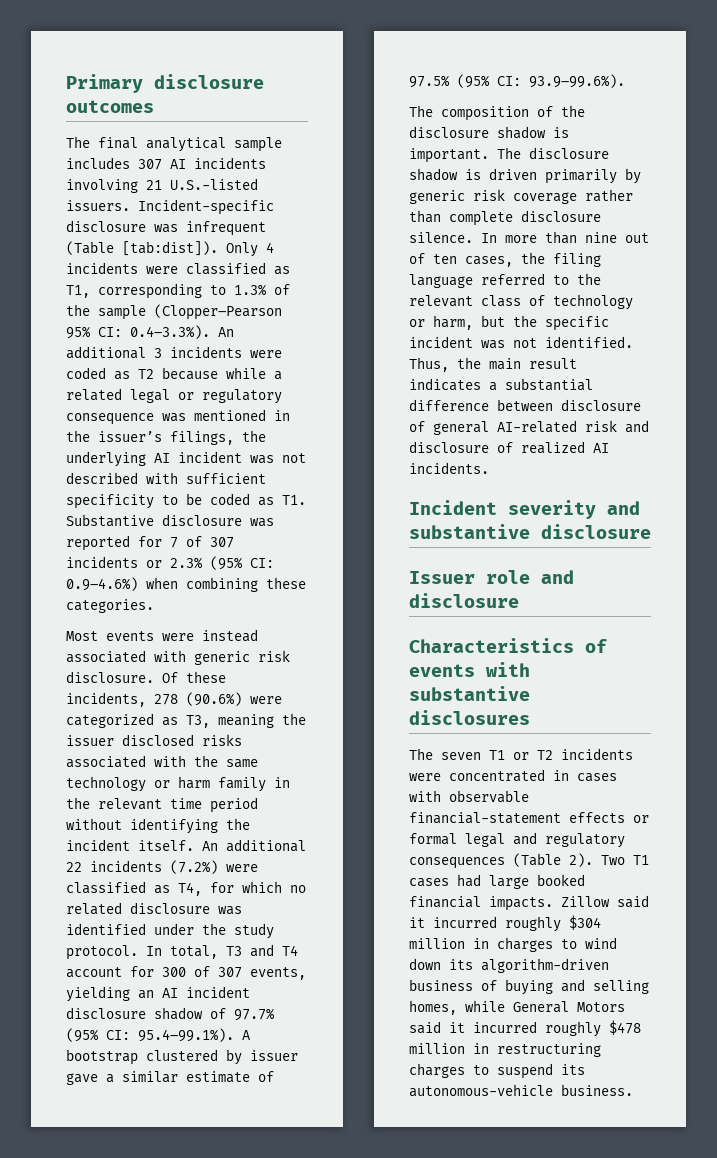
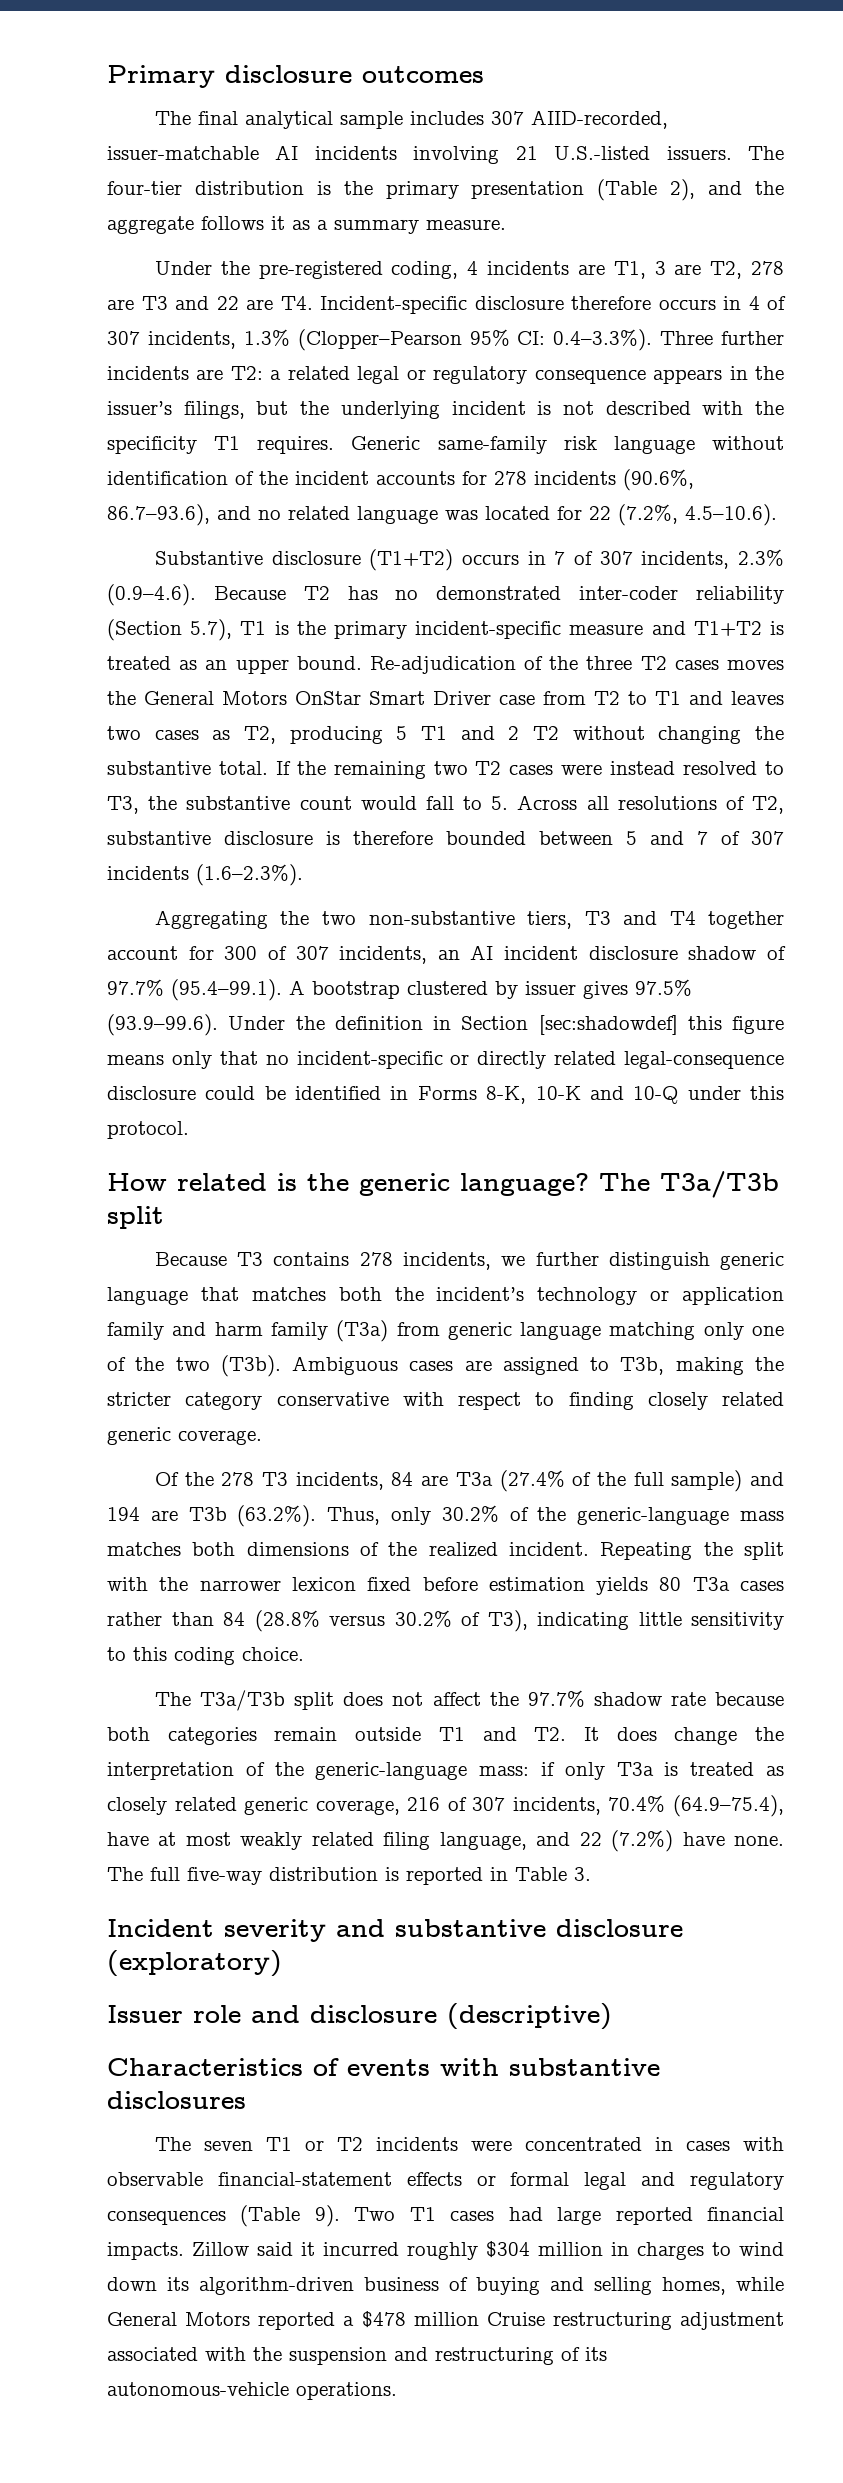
- The final analytical sample includes 307 AI incidents involving 21 U.S.-listed issuers.
+ The final analytical sample includes 307 AIID-recorded, issuer-matchable AI incidents involving 21 U.S.-listed issuers.
- Incident-specific disclosure was infrequent (Table [tab:dist]). Only 4 incidents were classified as T1, corresponding to 1.3% of the sample (Clopper–Pearson 95% CI: 0.4–3.3%). An additional 3 incidents were coded as T2 because while a related legal or regulatory consequence was mentioned in the issuer’s filings, the underlying AI incident was not described with sufficient specificity to be coded as T1. Substantive disclosure was reported for 7 of 307 incidents or 2.3% (95% CI: 0.9–4.6%) when combining these categories.
- Most events were instead associated with generic risk disclosure. Of these incidents, 278 (90.6%) were categorized as T3, meaning the issuer disclosed risks associated with the same technology or harm family in the relevant time period without identifying the incident itself. An additional 22 incidents (7.2%) were classified as T4, for which no related disclosure was identified under the study protocol. In total, T3 and T4 account for 300 of 307 events, yielding an AI incident disclosure shadow of 97.7% (95% CI: 95.4–99.1%). A bootstrap clustered by issuer gave a similar estimate of 97.5% (95% CI: 93.9–99.6%).
- The composition of the disclosure shadow is important. The disclosure shadow is driven primarily by generic risk coverage rather than complete disclosure silence. In more than nine out of ten cases, the filing language referred to the relevant class of technology or harm, but the specific incident was not identified. Thus, the main result indicates a substantial difference between disclosure of general AI-related risk and disclosure of realized AI incidents.
+ The four-tier distribution is the primary presentation (Table 2), and the aggregate follows it as a summary measure.
+ Under the pre-registered coding, 4 incidents are T1, 3 are T2, 278 are T3 and 22 are T4. Incident-specific disclosure therefore occurs in 4 of 307 incidents, 1.3% (Clopper–Pearson 95% CI: 0.4–3.3%). Three further incidents are T2: a related legal or regulatory consequence appears in the issuer’s filings, but the underlying incident is not described with the specificity T1 requires. Generic same-family risk language without identification of the incident accounts for 278 incidents (90.6%, 86.7–93.6), and no related language was located for 22 (7.2%, 4.5–10.6).
+ Substantive disclosure (T1+T2) occurs in 7 of 307 incidents, 2.3% (0.9–4.6). Because T2 has no demonstrated inter-coder reliability (Section 5.7), T1 is the primary incident-specific measure and T1+T2 is treated as an upper bound. Re-adjudication of the three T2 cases moves the General Motors OnStar Smart Driver case from T2 to T1 and leaves two cases as T2, producing 5 T1 and 2 T2 without changing the substantive total. If the remaining two T2 cases were instead resolved to T3, the substantive count would fall to 5. Across all resolutions of T2, substantive disclosure is therefore bounded between 5 and 7 of 307 incidents (1.6–2.3%).
+ Aggregating the two non-substantive tiers, T3 and T4 together account for 300 of 307 incidents, an AI incident disclosure shadow of 97.7% (95.4–99.1). A bootstrap clustered by issuer gives 97.5% (93.9–99.6). Under the definition in Section [sec:shadowdef] this figure means only that no incident-specific or directly related legal-consequence disclosure could be identified in Forms 8-K, 10-K and 10-Q under this protocol.
+ How related is the generic language? The T3a/T3b split
+ Because T3 contains 278 incidents, we further distinguish generic language that matches both the incident’s technology or application family and harm family (T3a) from generic language matching only one of the two (T3b). Ambiguous cases are assigned to T3b, making the stricter category conservative with respect to finding closely related generic coverage.
+ Of the 278 T3 incidents, 84 are T3a (27.4% of the full sample) and 194 are T3b (63.2%). Thus, only 30.2% of the generic-language mass matches both dimensions of the realized incident. Repeating the split with the narrower lexicon fixed before estimation yields 80 T3a cases rather than 84 (28.8% versus 30.2% of T3), indicating little sensitivity to this coding choice.
+ The T3a/T3b split does not affect the 97.7% shadow rate because both categories remain outside T1 and T2. It does change the interpretation of the generic-language mass: if only T3a is treated as closely related generic coverage, 216 of 307 incidents, 70.4% (64.9–75.4), have at most weakly related filing language, and 22 (7.2%) have none. The full five-way distribution is reported in Table 3.
- Incident severity and substantive disclosure
+ Incident severity and substantive disclosure (exploratory)
- Issuer role and disclosure
+ Issuer role and disclosure (descriptive)
- The seven T1 or T2 incidents were concentrated in cases with observable financial-statement effects or formal legal and regulatory consequences (Table 2).
+ The seven T1 or T2 incidents were concentrated in cases with observable financial-statement effects or formal legal and regulatory consequences (Table 9).
- Two T1 cases had large booked financial impacts.
+ Two T1 cases had large reported financial impacts.
- Zillow said it incurred roughly $304 million in charges to wind down its algorithm-driven business of buying and selling homes, while General Motors said it incurred roughly $478 million in restructuring charges to suspend its autonomous-vehicle business.
+ Zillow said it incurred roughly $304 million in charges to wind down its algorithm-driven business of buying and selling homes, while General Motors reported a $478 million Cruise restructuring adjustment associated with the suspension and restructuring of its autonomous-vehicle operations.

